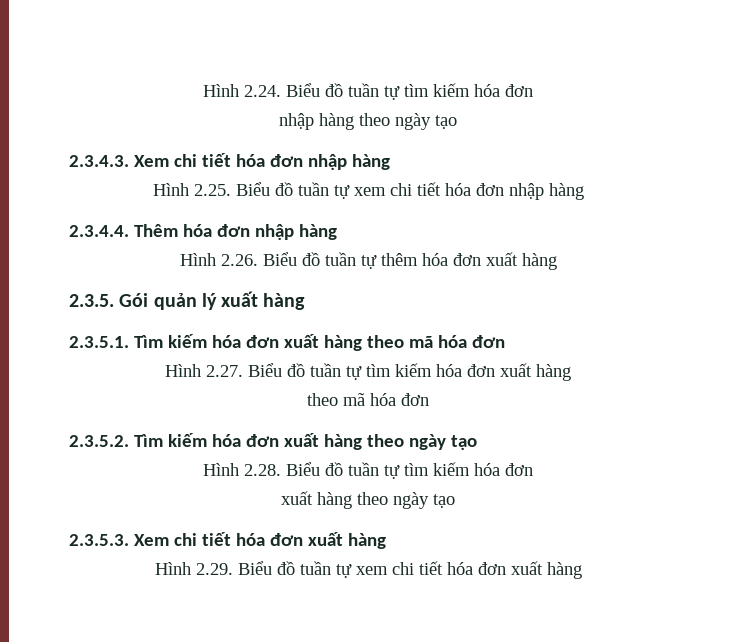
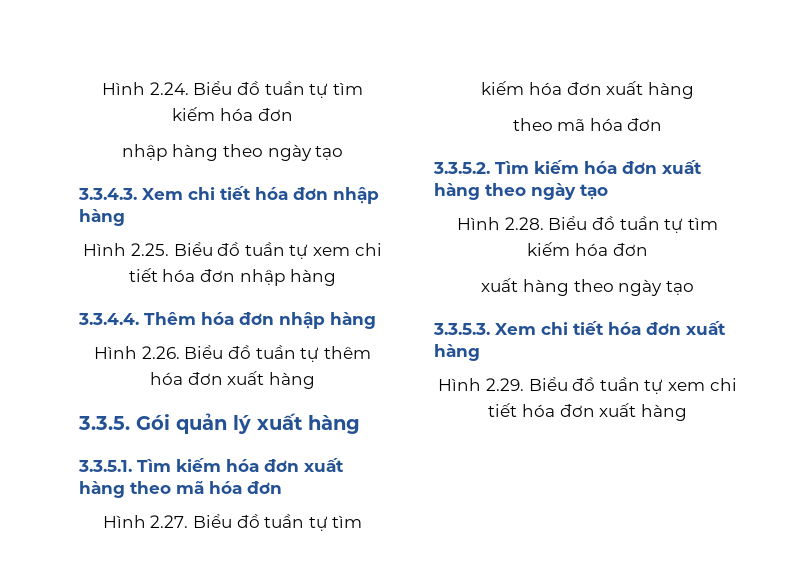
- 2.3.4.3. Xem chi tiết hóa đơn nhập hàng
+ 3.3.4.3. Xem chi tiết hóa đơn nhập hàng
- 2.3.4.4. Thêm hóa đơn nhập hàng
+ 3.3.4.4. Thêm hóa đơn nhập hàng
- 2.3.5. Gói quản lý xuất hàng
+ 3.3.5. Gói quản lý xuất hàng
- 2.3.5.1. Tìm kiếm hóa đơn xuất hàng theo mã hóa đơn
+ 3.3.5.1. Tìm kiếm hóa đơn xuất hàng theo mã hóa đơn
- 2.3.5.2. Tìm kiếm hóa đơn xuất hàng theo ngày tạo
+ 3.3.5.2. Tìm kiếm hóa đơn xuất hàng theo ngày tạo
- 2.3.5.3. Xem chi tiết hóa đơn xuất hàng
+ 3.3.5.3. Xem chi tiết hóa đơn xuất hàng

